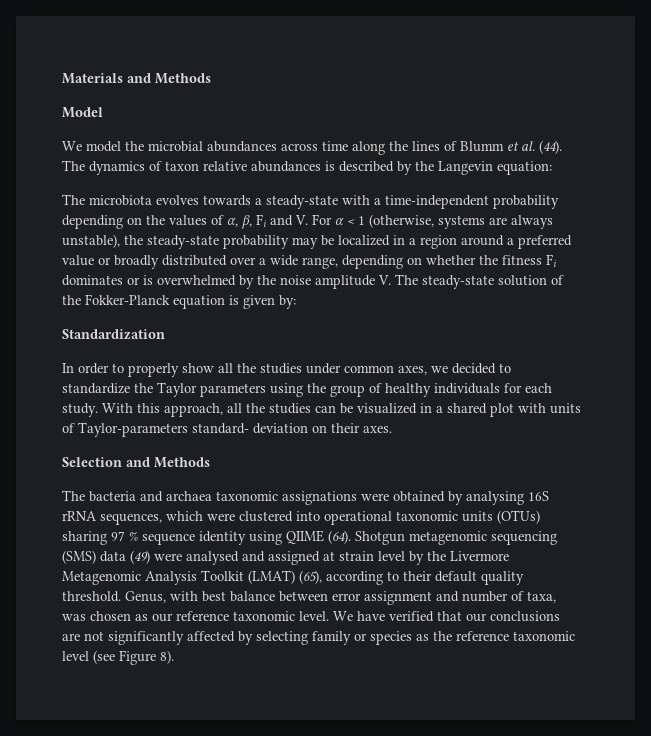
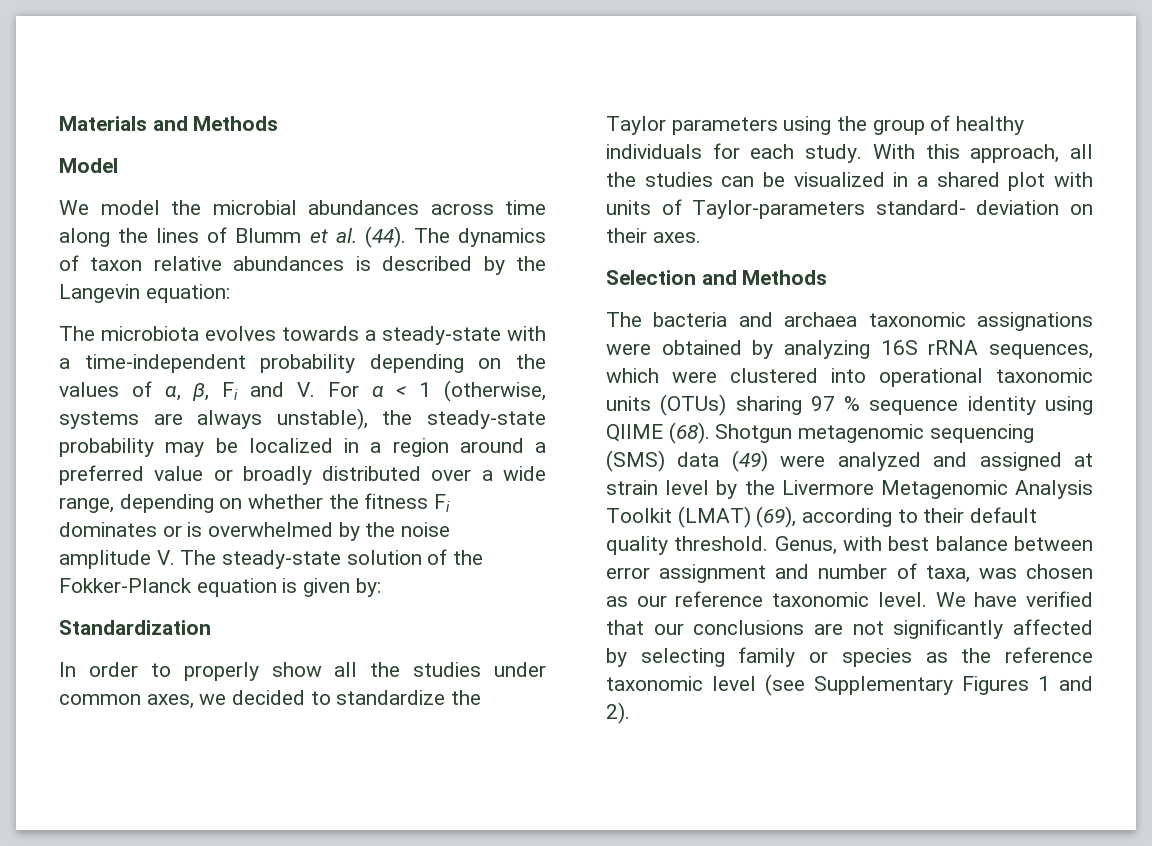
- The bacteria and archaea taxonomic assignations were obtained by analysing 16S rRNA sequences, which were clustered into operational taxonomic units (OTUs) sharing 97 % sequence identity using QIIME (64).
+ The bacteria and archaea taxonomic assignations were obtained by analyzing 16S rRNA sequences, which were clustered into operational taxonomic units (OTUs) sharing 97 % sequence identity using QIIME (68).
- Shotgun metagenomic sequencing (SMS) data (49) were analysed and assigned at strain level by the Livermore Metagenomic Analysis Toolkit (LMAT) (65), according to their default quality threshold.
+ Shotgun metagenomic sequencing (SMS) data (49) were analyzed and assigned at strain level by the Livermore Metagenomic Analysis Toolkit (LMAT) (69), according to their default quality threshold.
- We have verified that our conclusions are not significantly affected by selecting family or species as the reference taxonomic level (see Figure 8).
+ We have verified that our conclusions are not significantly affected by selecting family or species as the reference taxonomic level (see Supplementary Figures 1 and 2).

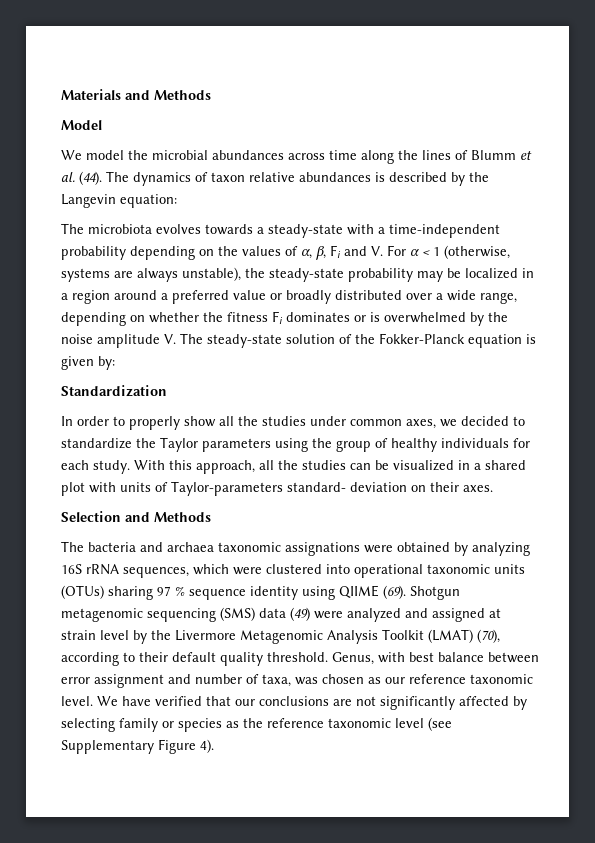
- The bacteria and archaea taxonomic assignations were obtained by analyzing 16S rRNA sequences, which were clustered into operational taxonomic units (OTUs) sharing 97 % sequence identity using QIIME (68).
+ The bacteria and archaea taxonomic assignations were obtained by analyzing 16S rRNA sequences, which were clustered into operational taxonomic units (OTUs) sharing 97 % sequence identity using QIIME (69).
- Shotgun metagenomic sequencing (SMS) data (49) were analyzed and assigned at strain level by the Livermore Metagenomic Analysis Toolkit (LMAT) (69), according to their default quality threshold.
+ Shotgun metagenomic sequencing (SMS) data (49) were analyzed and assigned at strain level by the Livermore Metagenomic Analysis Toolkit (LMAT) (70), according to their default quality threshold.
- We have verified that our conclusions are not significantly affected by selecting family or species as the reference taxonomic level (see Supplementary Figures 1 and 2).
+ We have verified that our conclusions are not significantly affected by selecting family or species as the reference taxonomic level (see Supplementary Figure 4).

